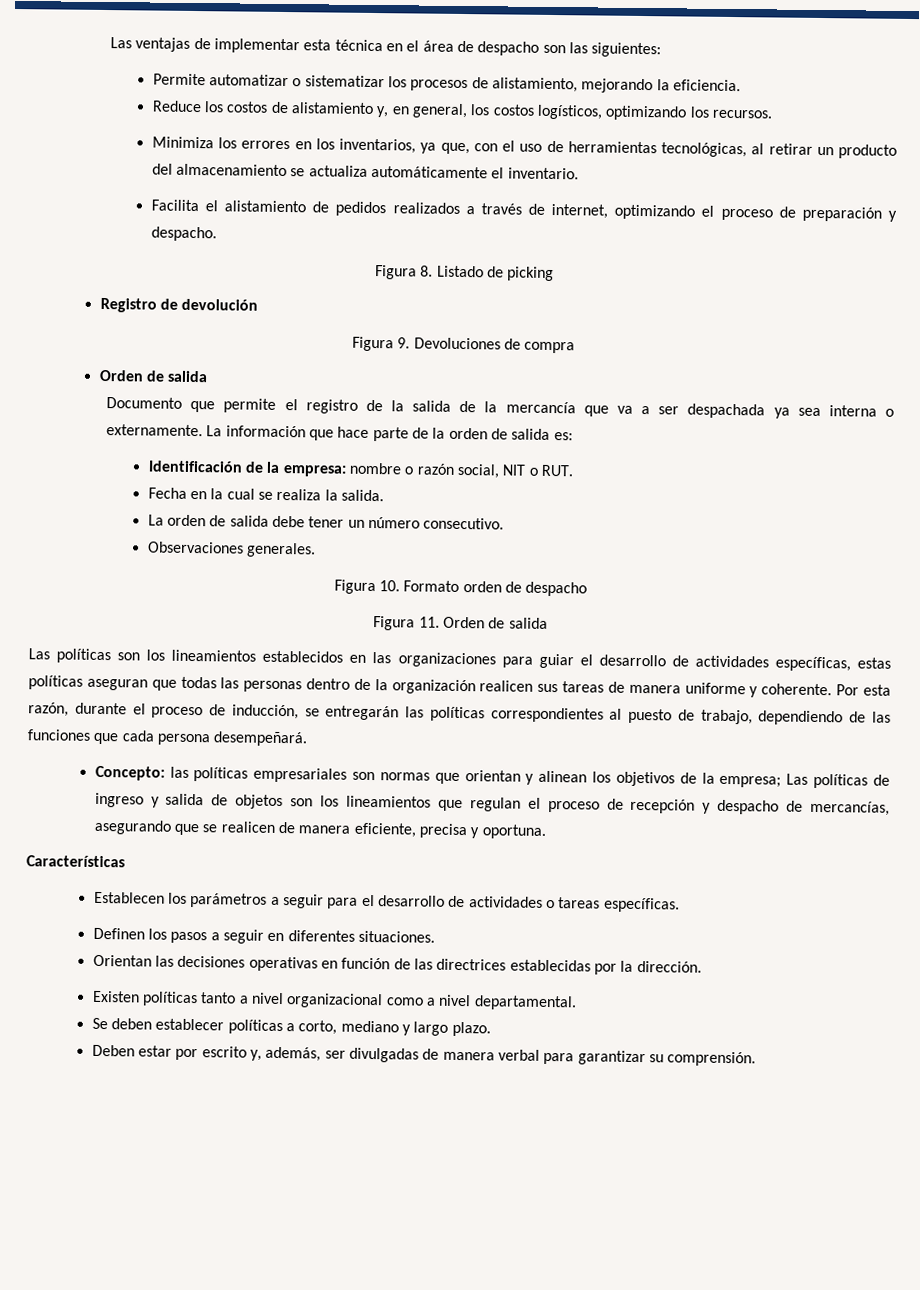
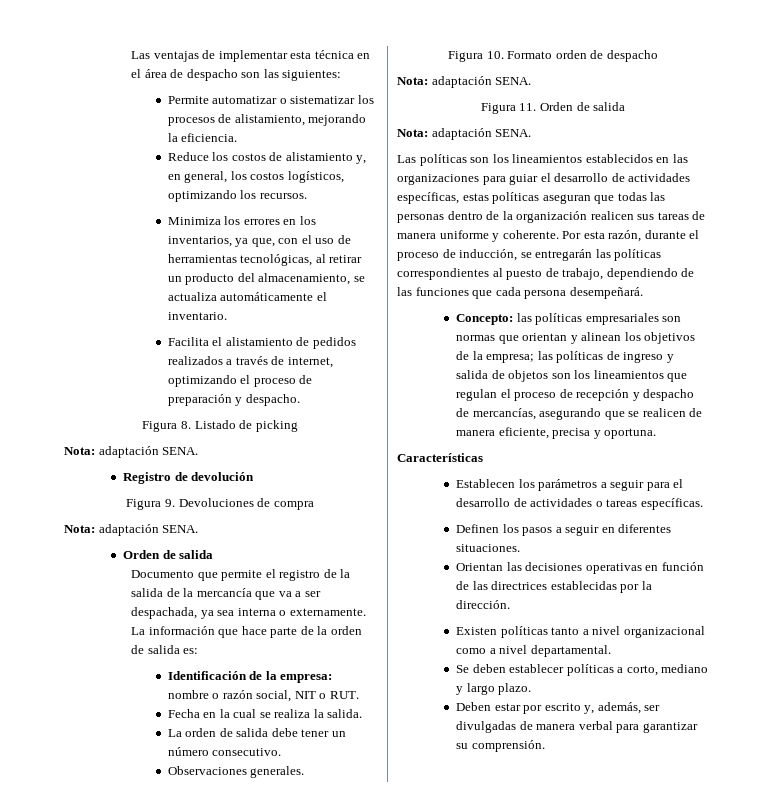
- Minimiza los errores en los inventarios, ya que, con el uso de herramientas tecnológicas, al retirar un producto del almacenamiento se actualiza automáticamente el inventario.
+ Minimiza los errores en los inventarios, ya que, con el uso de herramientas tecnológicas, al retirar un producto del almacenamiento, se actualiza automáticamente el inventario.
  Figura 8. Listado de picking
+ Nota: adaptación SENA.
  Figura 9. Devoluciones de compra
+ Nota: adaptación SENA.
- Documento que permite el registro de la salida de la mercancía que va a ser despachada ya sea interna o externamente.
+ Documento que permite el registro de la salida de la mercancía que va a ser despachada, ya sea interna o externamente.
  Figura 10. Formato orden de despacho
+ Nota: adaptación SENA.
  Figura 11. Orden de salida
+ Nota: adaptación SENA.
- Concepto: las políticas empresariales son normas que orientan y alinean los objetivos de la empresa; Las políticas de ingreso y salida de objetos son los lineamientos que regulan el proceso de recepción y despacho de mercancías, asegurando que se realicen de manera eficiente, precisa y oportuna.
+ Concepto: las políticas empresariales son normas que orientan y alinean los objetivos de la empresa; las políticas de ingreso y salida de objetos son los lineamientos que regulan el proceso de recepción y despacho de mercancías, asegurando que se realicen de manera eficiente, precisa y oportuna.

